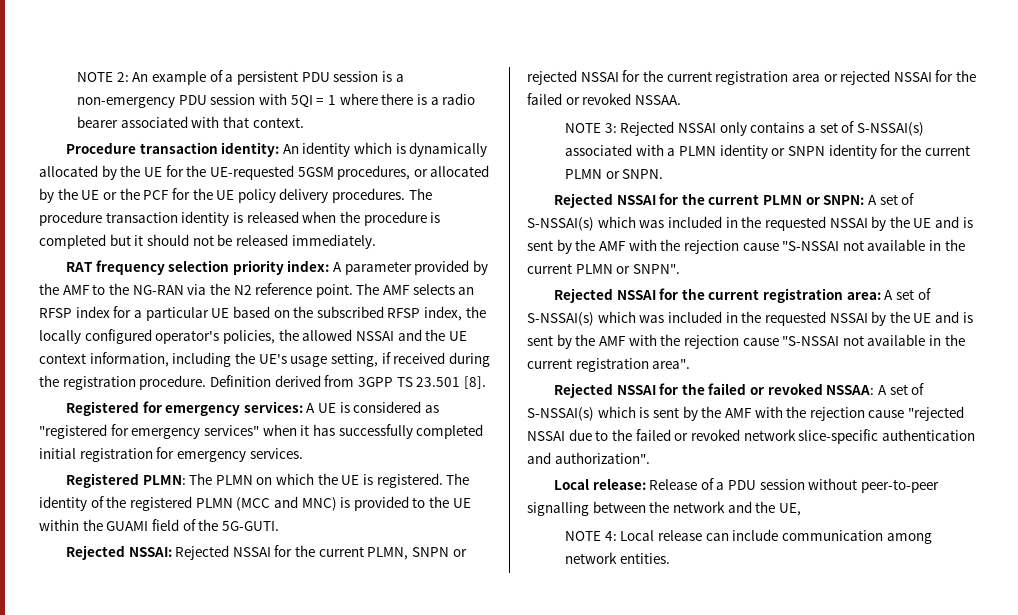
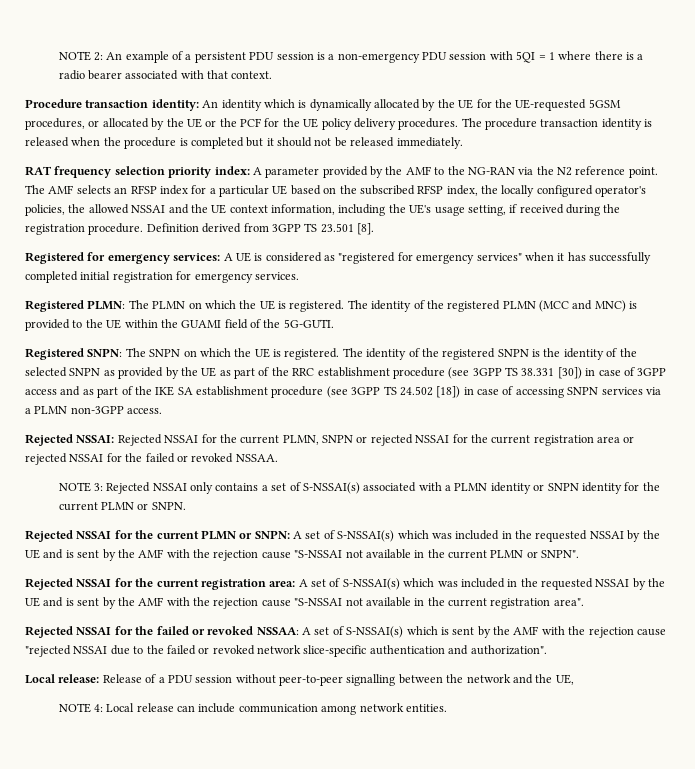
+ Registered SNPN: The SNPN on which the UE is registered. The identity of the registered SNPN is the identity of the selected SNPN as provided by the UE as part of the RRC establishment procedure (see 3GPP TS 38.331 [30]) in case of 3GPP access and as part of the IKE SA establishment procedure (see 3GPP TS 24.502 [18]) in case of accessing SNPN services via a PLMN non-3GPP access.

